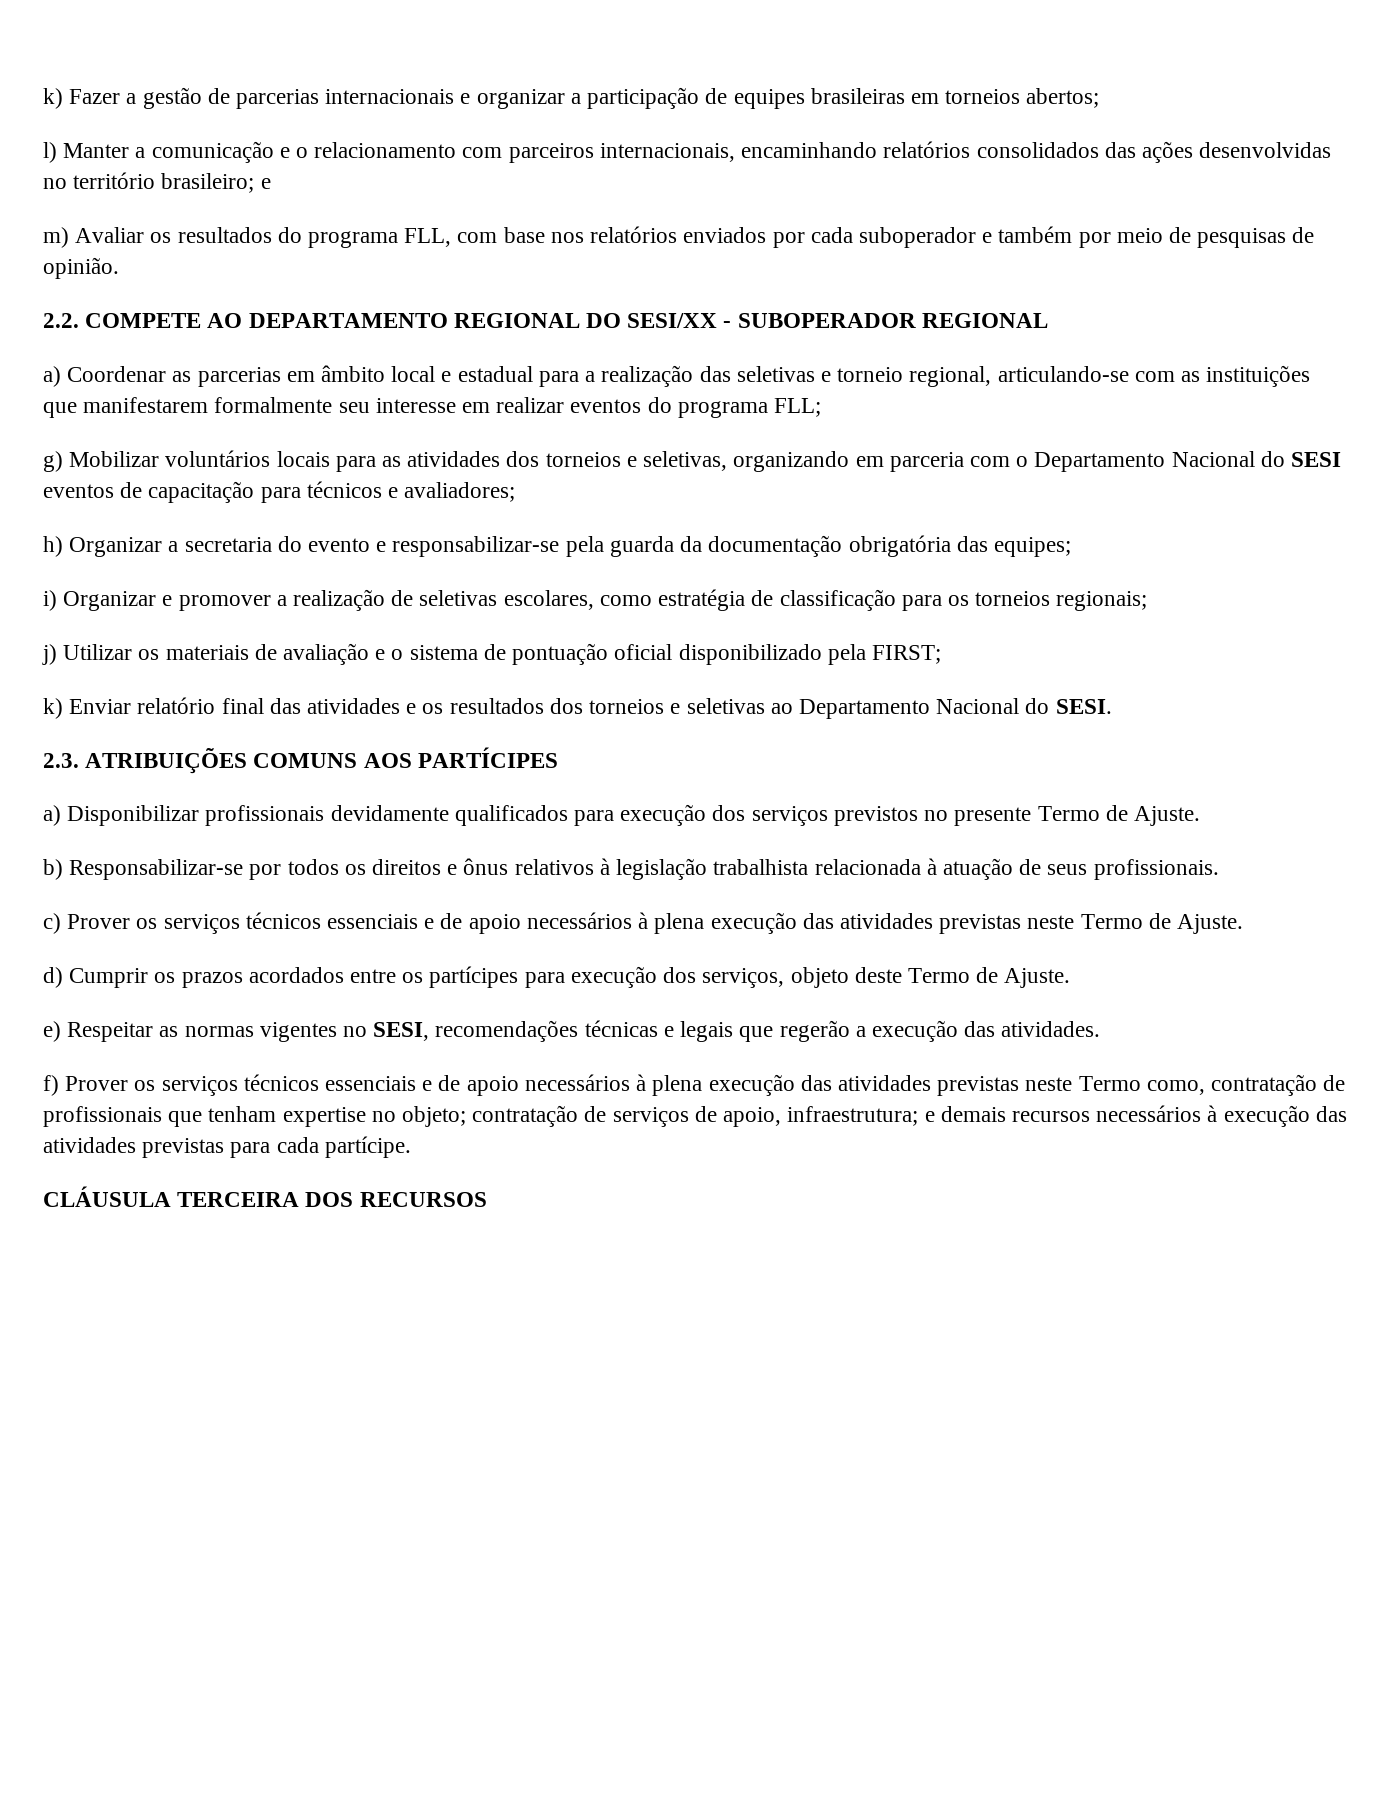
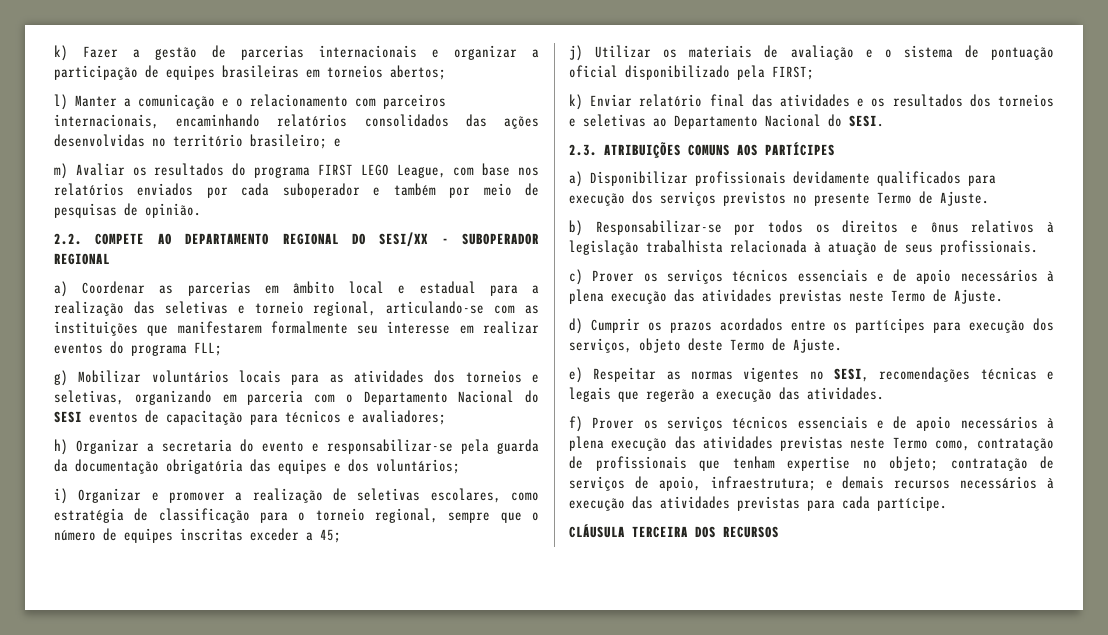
- m) Avaliar os resultados do programa FLL, com base nos relatórios enviados por cada suboperador e também por meio de pesquisas de opinião.
+ m) Avaliar os resultados do programa FIRST LEGO League, com base nos relatórios enviados por cada suboperador e também por meio de pesquisas de opinião.
- h) Organizar a secretaria do evento e responsabilizar-se pela guarda da documentação obrigatória das equipes;
+ h) Organizar a secretaria do evento e responsabilizar-se pela guarda da documentação obrigatória das equipes e dos voluntários;
- i) Organizar e promover a realização de seletivas escolares, como estratégia de classificação para os torneios regionais;
+ i) Organizar e promover a realização de seletivas escolares, como estratégia de classificação para o torneio regional, sempre que o número de equipes inscritas exceder a 45;

